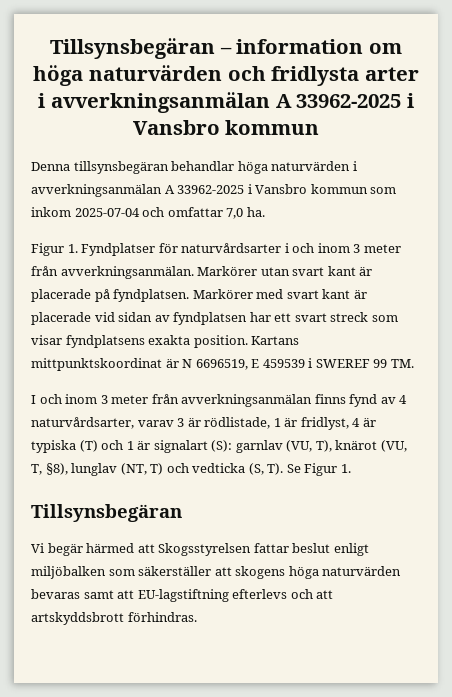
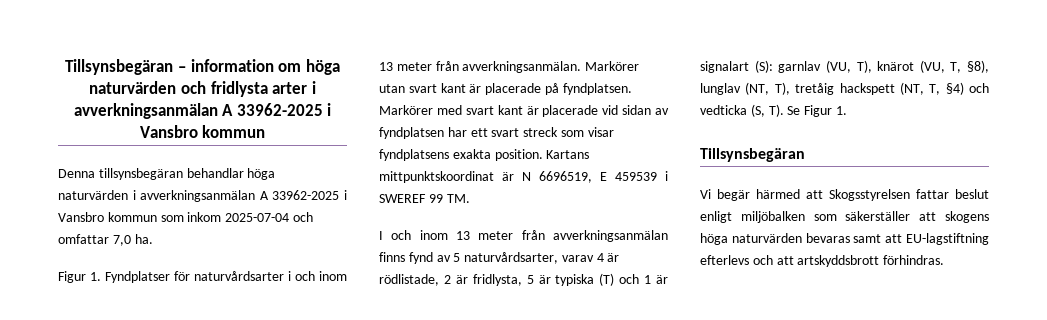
- Figur 1. Fyndplatser för naturvårdsarter i och inom 3 meter från avverkningsanmälan.
+ Figur 1. Fyndplatser för naturvårdsarter i och inom 13 meter från avverkningsanmälan.
- I och inom 3 meter från avverkningsanmälan finns fynd av 4 naturvårdsarter, varav 3 är rödlistade, 1 är fridlyst, 4 är typiska (T) och 1 är signalart (S): garnlav (VU, T), knärot (VU, T, §8), lunglav (NT, T) och vedticka (S, T). Se Figur 1.
+ I och inom 13 meter från avverkningsanmälan finns fynd av 5 naturvårdsarter, varav 4 är rödlistade, 2 är fridlysta, 5 är typiska (T) och 1 är signalart (S): garnlav (VU, T), knärot (VU, T, §8), lunglav (NT, T), tretåig hackspett (NT, T, §4) och vedticka (S, T). Se Figur 1.

